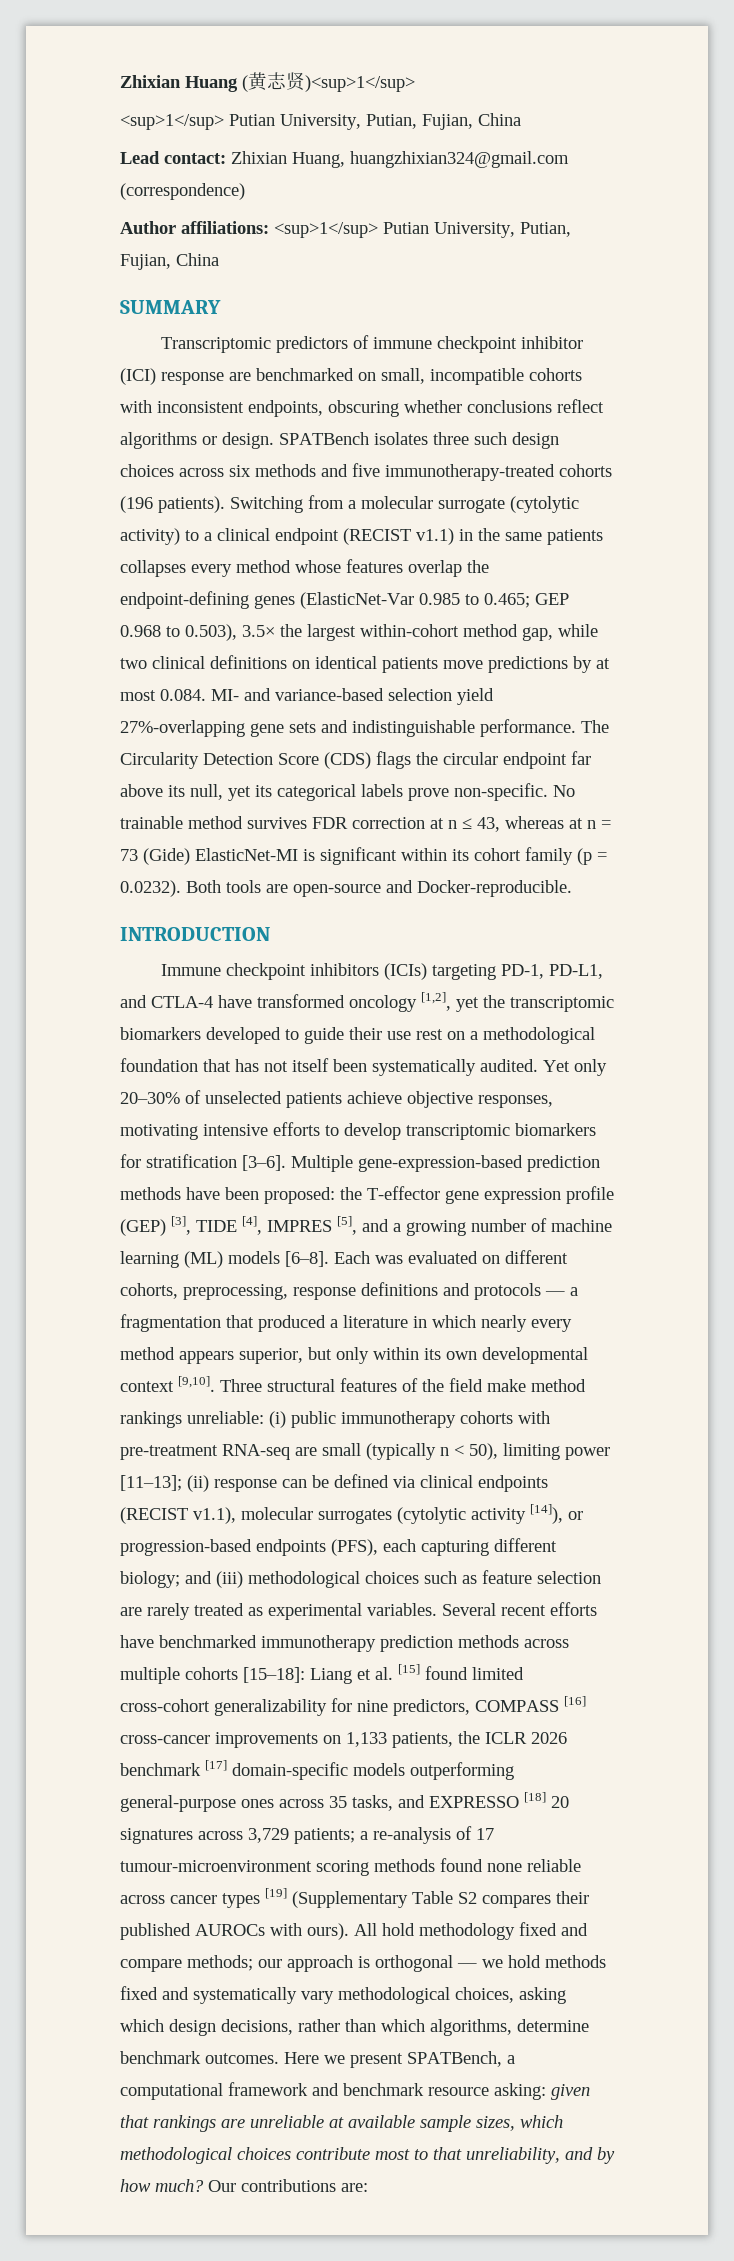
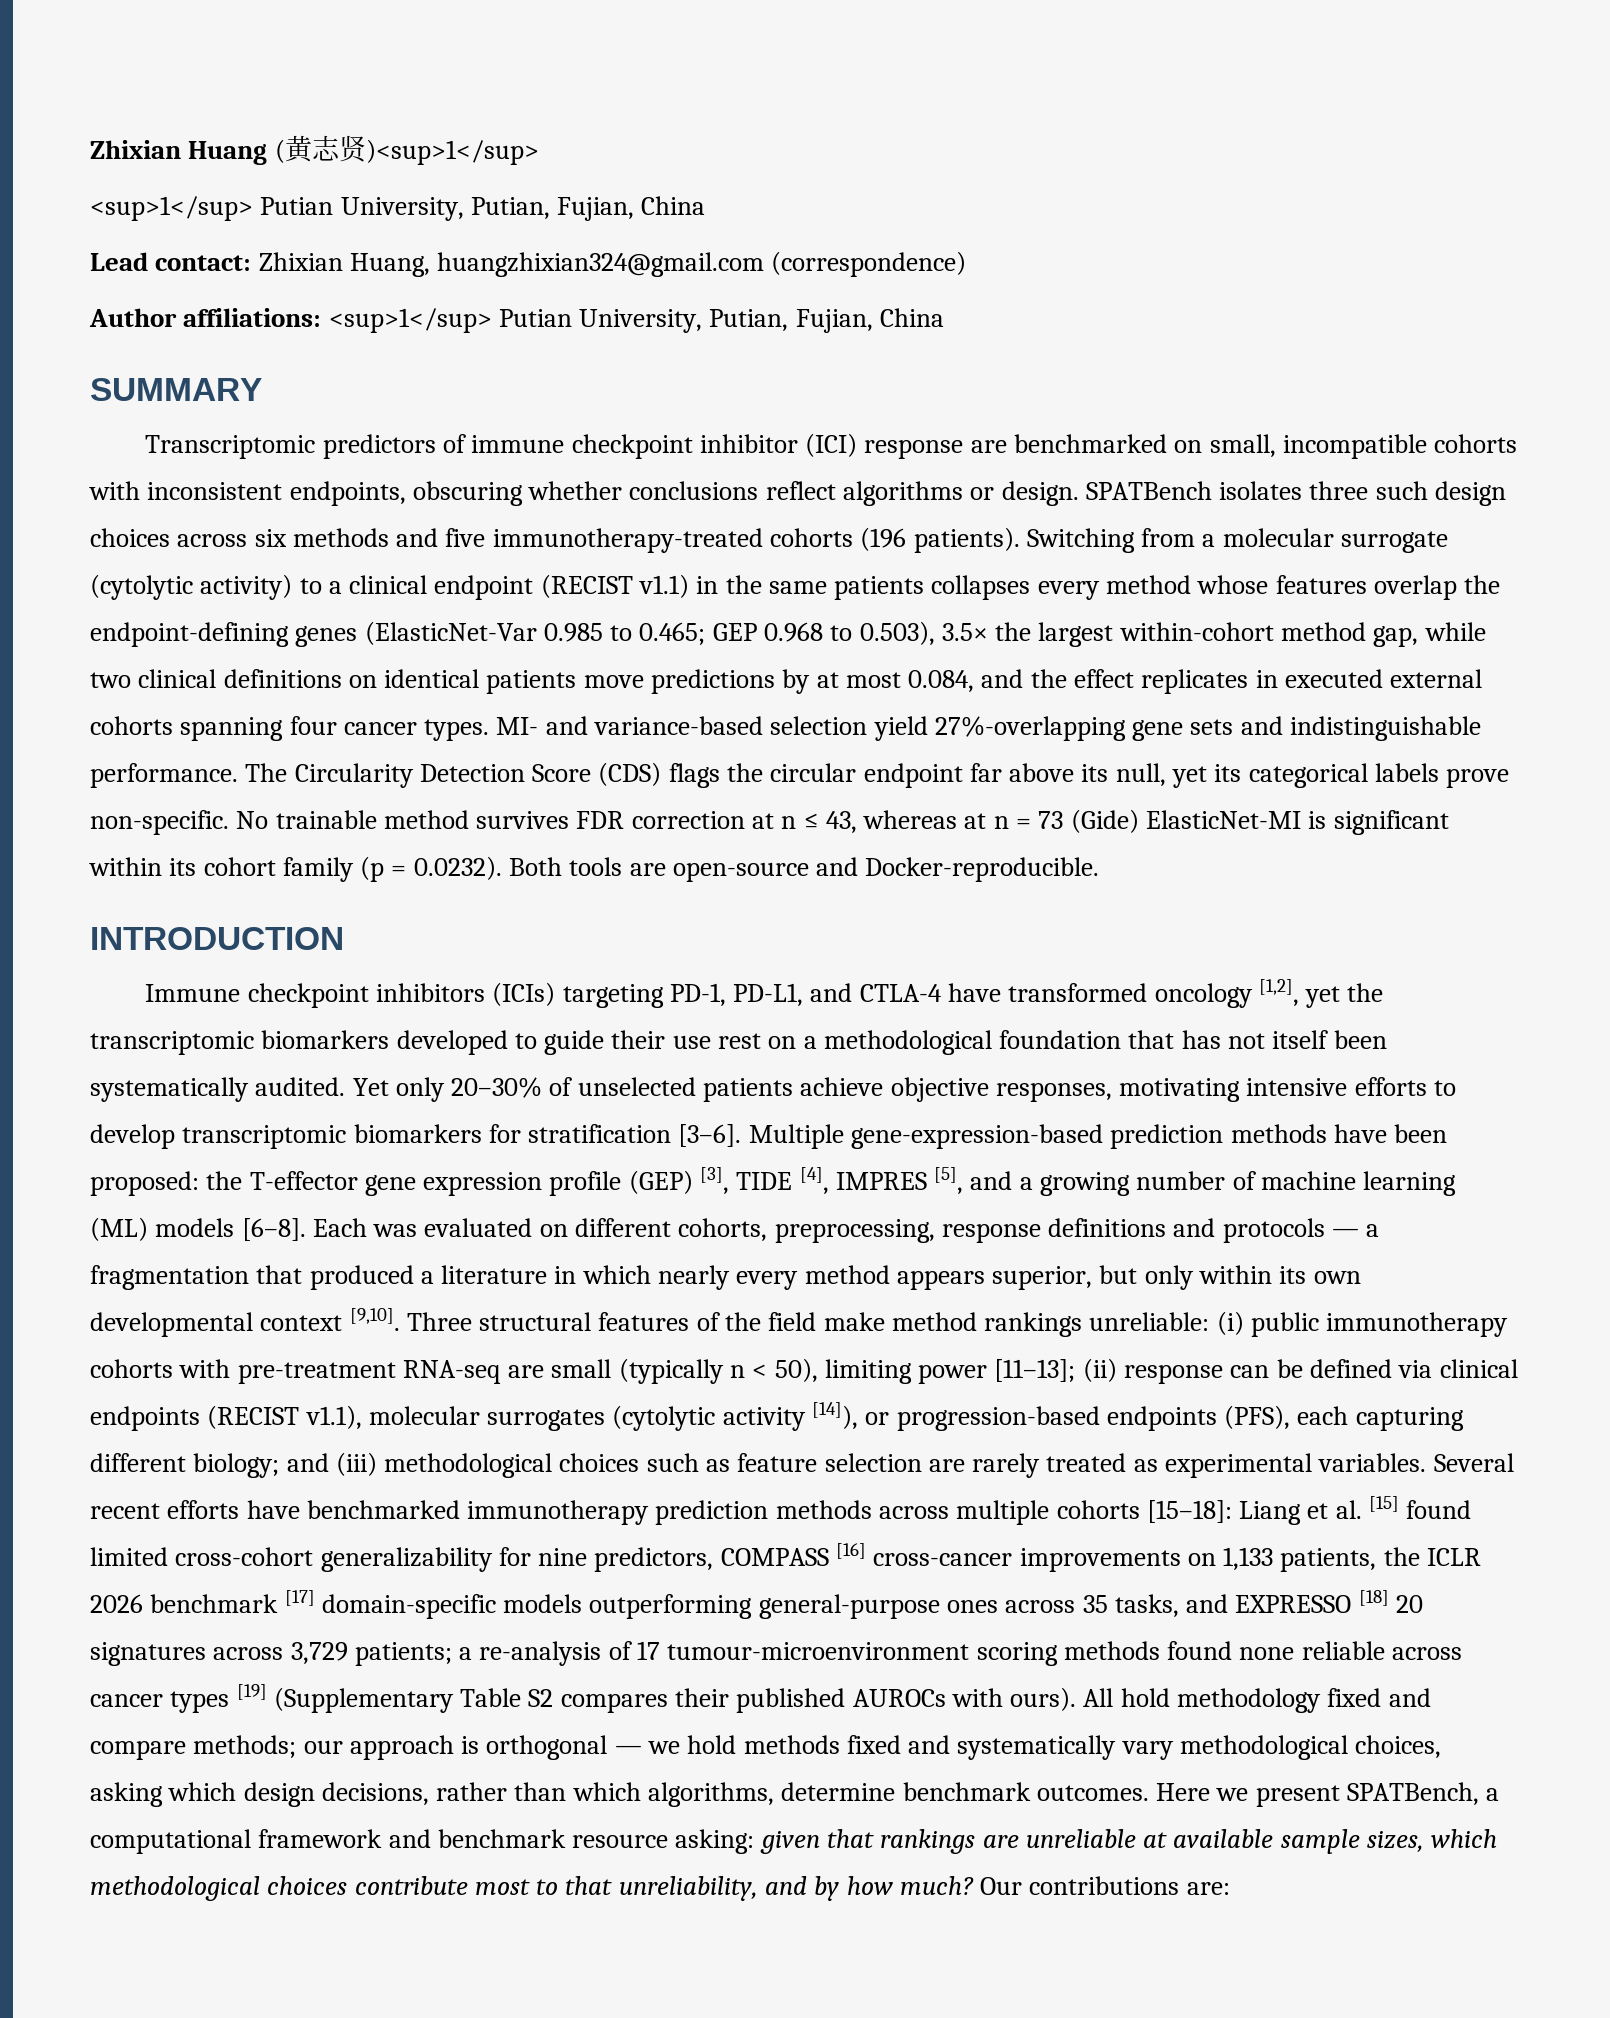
- GEP 0.968 to 0.503), 3.5× the largest within-cohort method gap, while two clinical definitions on identical patients move predictions by at most 0.084. MI- and variance-based selection yield 27%-overlapping gene sets and indistinguishable performance.
+ GEP 0.968 to 0.503), 3.5× the largest within-cohort method gap, while two clinical definitions on identical patients move predictions by at most 0.084, and the effect replicates in executed external cohorts spanning four cancer types. MI- and variance-based selection yield 27%-overlapping gene sets and indistinguishable performance.

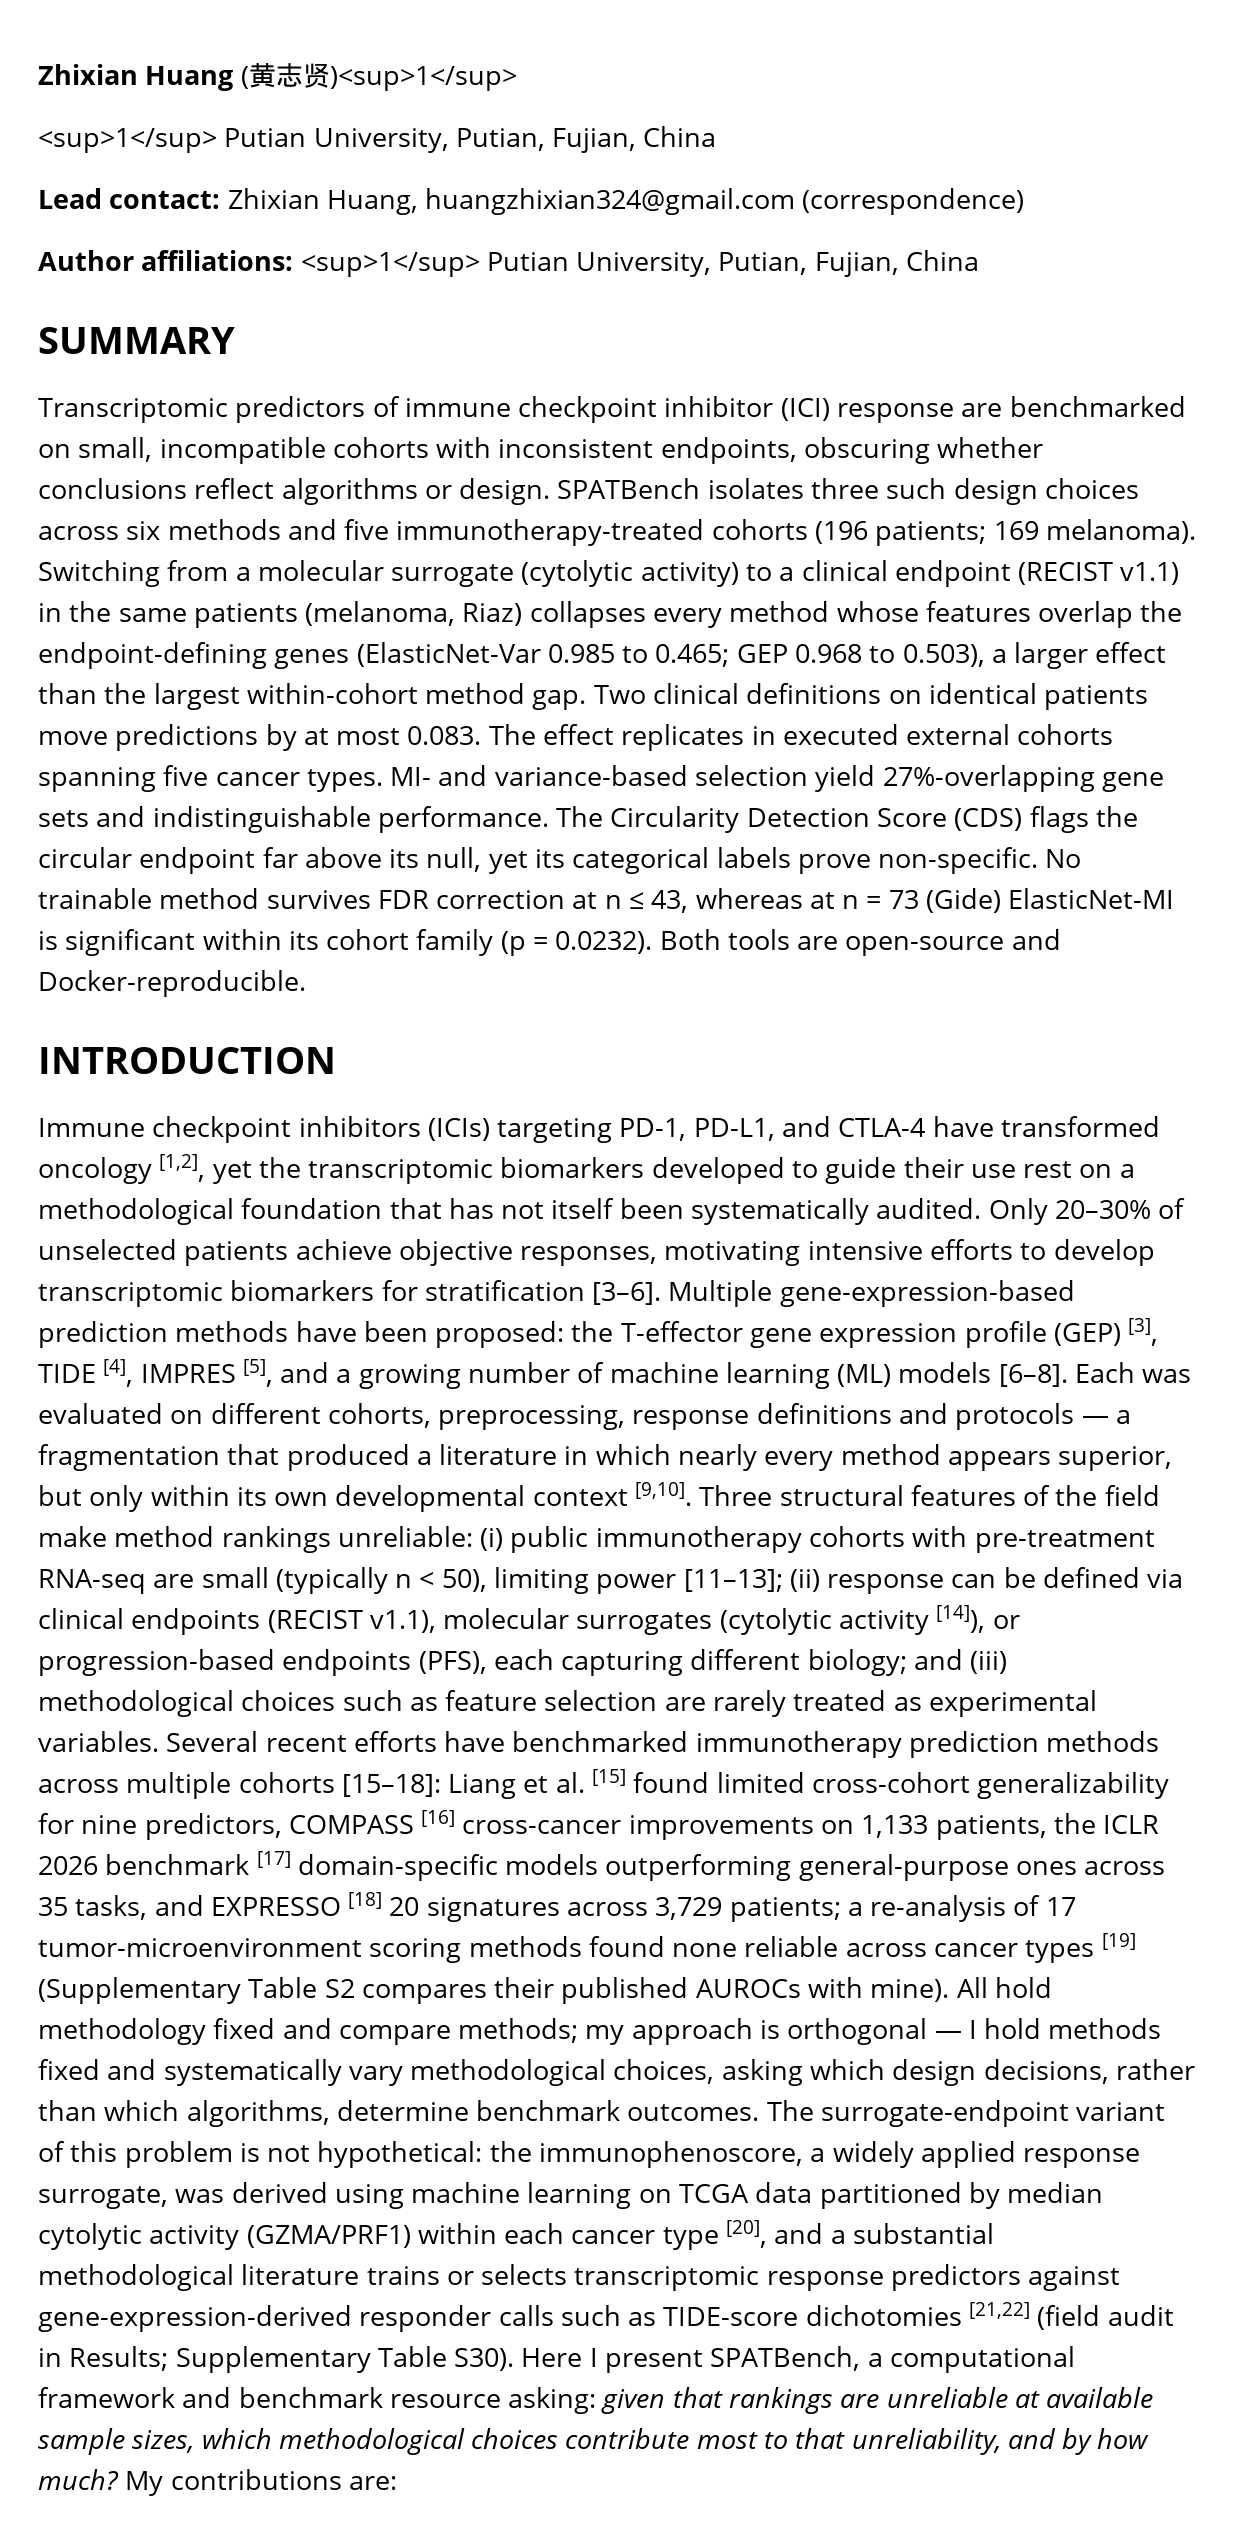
- SPATBench isolates three such design choices across six methods and five immunotherapy-treated cohorts (196 patients).
+ SPATBench isolates three such design choices across six methods and five immunotherapy-treated cohorts (196 patients; 169 melanoma).
- Switching from a molecular surrogate (cytolytic activity) to a clinical endpoint (RECIST v1.1) in the same patients collapses every method whose features overlap the endpoint-defining genes (ElasticNet-Var 0.985 to 0.465; GEP 0.968 to 0.503), 3.5× the largest within-cohort method gap, while two clinical definitions on identical patients move predictions by at most 0.084, and the effect replicates in executed external cohorts spanning four cancer types.
+ Switching from a molecular surrogate (cytolytic activity) to a clinical endpoint (RECIST v1.1) in the same patients (melanoma, Riaz) collapses every method whose features overlap the endpoint-defining genes (ElasticNet-Var 0.985 to 0.465; GEP 0.968 to 0.503), a larger effect than the largest within-cohort method gap. Two clinical definitions on identical patients move predictions by at most 0.083. The effect replicates in executed external cohorts spanning five cancer types.
- Yet only 20–30% of unselected patients achieve objective responses, motivating intensive efforts to develop transcriptomic biomarkers for stratification [3–6].
+ Only 20–30% of unselected patients achieve objective responses, motivating intensive efforts to develop transcriptomic biomarkers for stratification [3–6].
- a re-analysis of 17 tumour-microenvironment scoring methods found none reliable across cancer types [19] (Supplementary Table S2 compares their published AUROCs with ours).
+ a re-analysis of 17 tumor-microenvironment scoring methods found none reliable across cancer types [19] (Supplementary Table S2 compares their published AUROCs with mine).
- All hold methodology fixed and compare methods; our approach is orthogonal — we hold methods fixed and systematically vary methodological choices, asking which design decisions, rather than which algorithms, determine benchmark outcomes.
+ All hold methodology fixed and compare methods; my approach is orthogonal — I hold methods fixed and systematically vary methodological choices, asking which design decisions, rather than which algorithms, determine benchmark outcomes.
- Here we present SPATBench, a computational framework and benchmark resource asking: given that rankings are unreliable at available sample sizes, which methodological choices contribute most to that unreliability, and by how much?
+ The surrogate-endpoint variant of this problem is not hypothetical: the immunophenoscore, a widely applied response surrogate, was derived using machine learning on TCGA data partitioned by median cytolytic activity (GZMA/PRF1) within each cancer type [20], and a substantial methodological literature trains or selects transcriptomic response predictors against gene-expression-derived responder calls such as TIDE-score dichotomies [21,22] (field audit in Results; Supplementary Table S30). Here I present SPATBench, a computational framework and benchmark resource asking: given that rankings are unreliable at available sample sizes, which methodological choices contribute most to that unreliability, and by how much?
- Our contributions are:
+ My contributions are:

